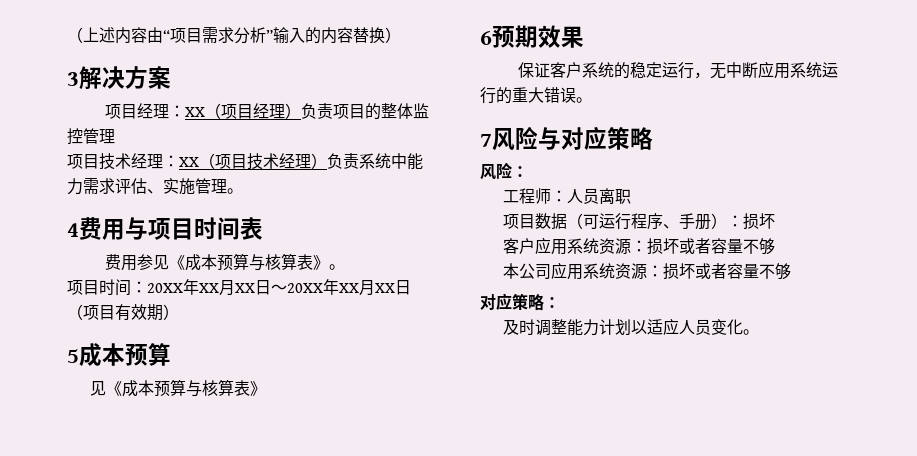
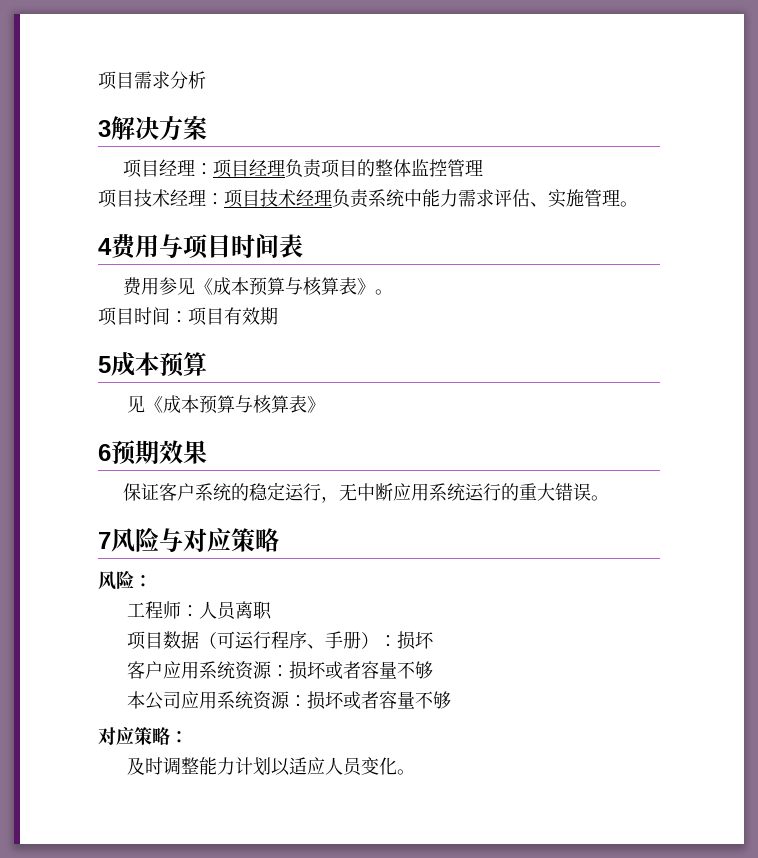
- （上述内容由“项目需求分析”输入的内容替换）
+ 项目需求分析
- 项目经理：XX（项目经理）负责项目的整体监控管理
+ 项目经理：项目经理负责项目的整体监控管理
- 项目技术经理：XX（项目技术经理）负责系统中能力需求评估、实施管理。
+ 项目技术经理：项目技术经理负责系统中能力需求评估、实施管理。
- 项目时间：20XX年XX月XX日～20XX年XX月XX日（项目有效期）
+ 项目时间：项目有效期

